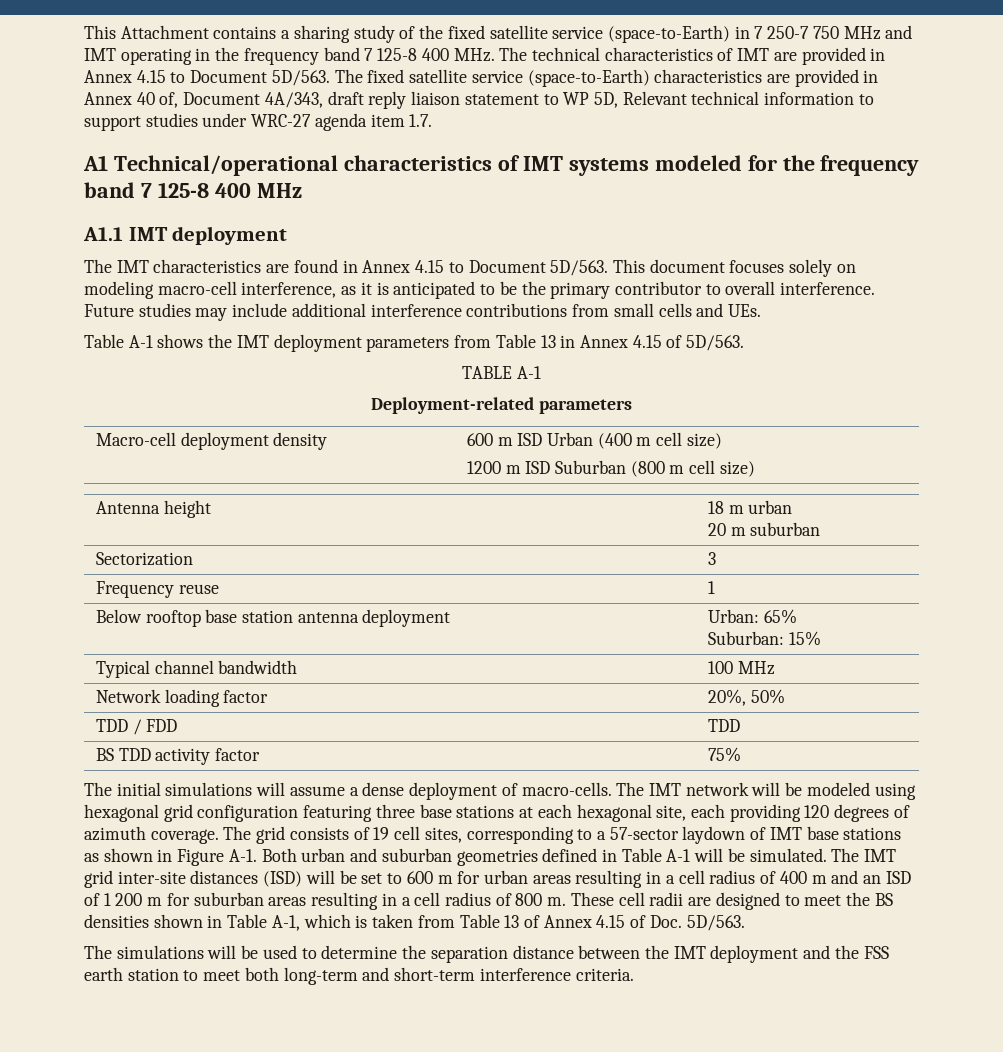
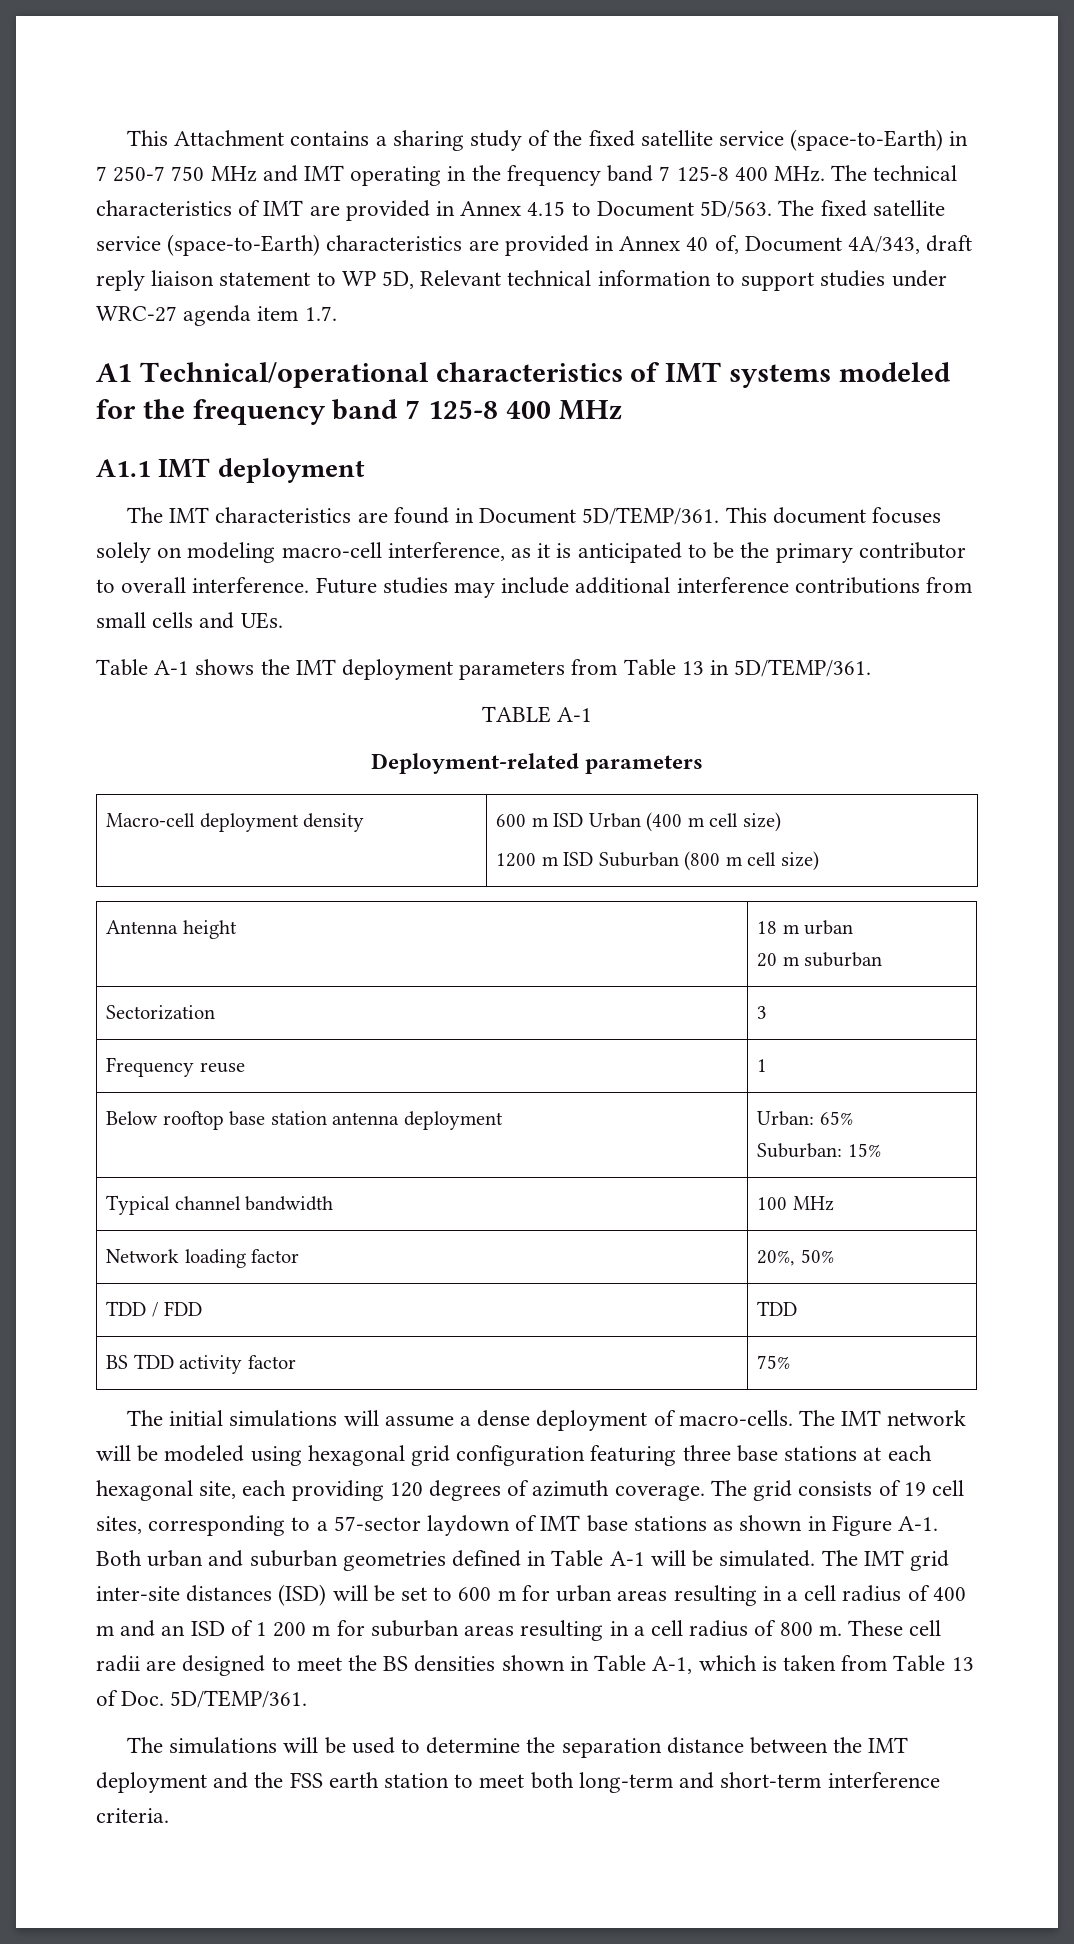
- The IMT characteristics are found in Annex 4.15 to Document 5D/563.
+ The IMT characteristics are found in Document 5D/TEMP/361.
- Table A-1 shows the IMT deployment parameters from Table 13 in Annex 4.15 of 5D/563.
+ Table A-1 shows the IMT deployment parameters from Table 13 in 5D/TEMP/361.
- These cell radii are designed to meet the BS densities shown in Table A-1, which is taken from Table 13 of Annex 4.15 of Doc. 5D/563.
+ These cell radii are designed to meet the BS densities shown in Table A-1, which is taken from Table 13 of Doc. 5D/TEMP/361.

